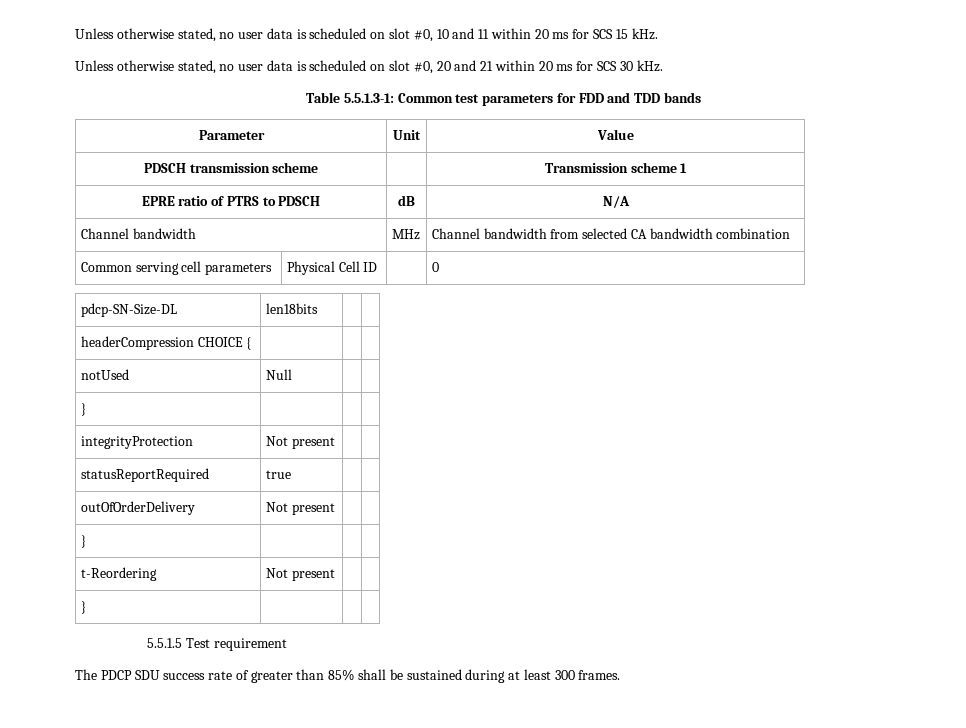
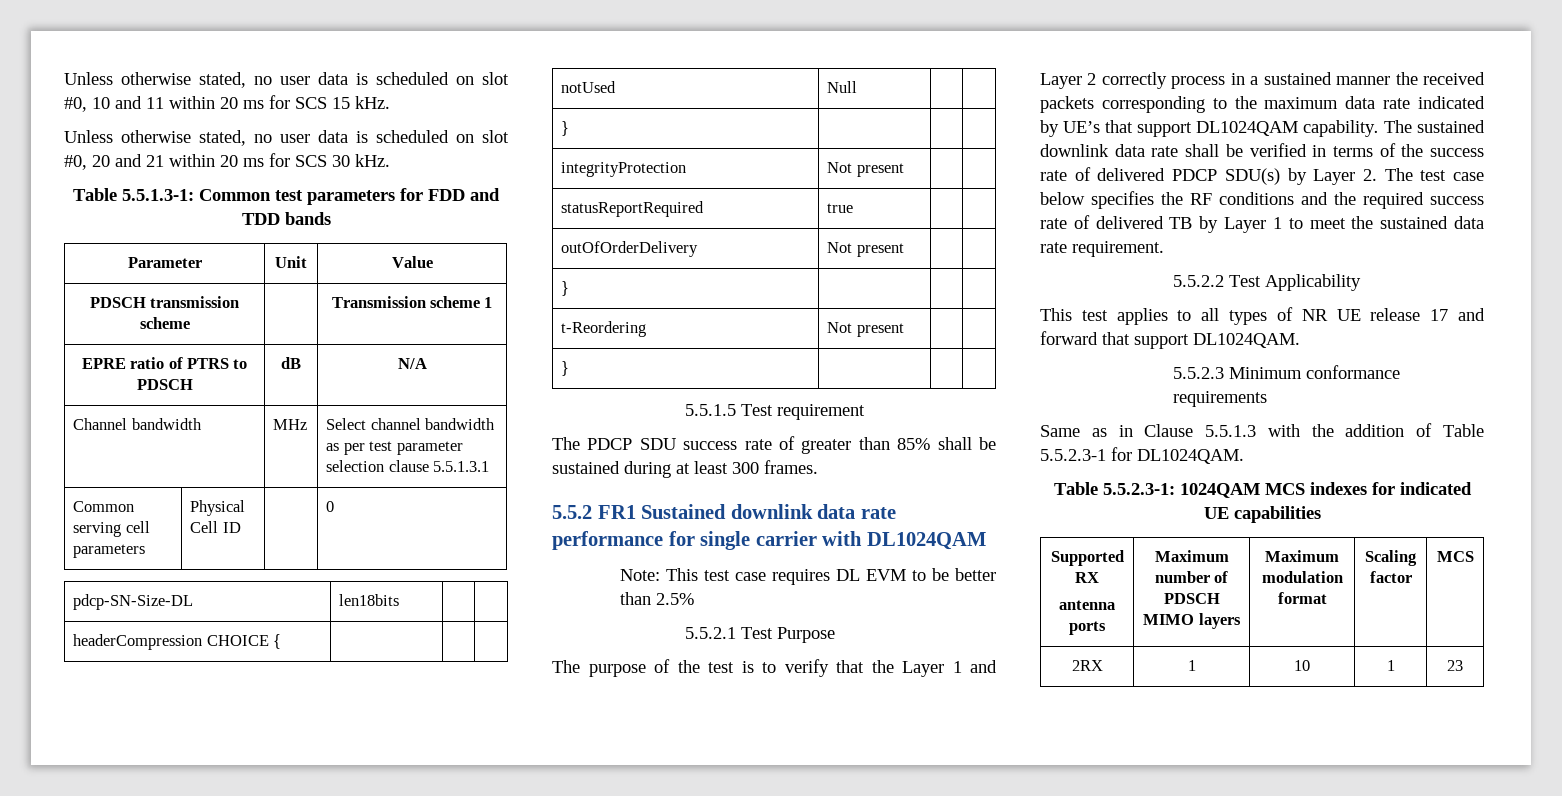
- Channel bandwidth | MHz | Channel bandwidth from selected CA bandwidth combination
+ Channel bandwidth | MHz | Select channel bandwidth as per test parameter selection clause 5.5.1.3.1
+ 5.5.2 FR1 Sustained downlink data rate performance for single carrier with DL1024QAM
+ Note: This test case requires DL EVM to be better than 2.5%
+ 5.5.2.1 Test Purpose
+ The purpose of the test is to verify that the Layer 1 and Layer 2 correctly process in a sustained manner the received packets corresponding to the maximum data rate indicated by UE’s that support DL1024QAM capability. The sustained downlink data rate shall be verified in terms of the success rate of delivered PDCP SDU(s) by Layer 2. The test case below specifies the RF conditions and the required success rate of delivered TB by Layer 1 to meet the sustained data rate requirement.
+ 5.5.2.2 Test Applicability
+ This test applies to all types of NR UE release 17 and forward that support DL1024QAM.
+ 5.5.2.3 Minimum conformance requirements
+ Same as in Clause 5.5.1.3 with the addition of Table 5.5.2.3-1 for DL1024QAM.
+ Table 5.5.2.3-1: 1024QAM MCS indexes for indicated UE capabilities
+ Supported RX
+ antenna ports | Maximum number of PDSCH MIMO layers | Maximum modulation format | Scaling factor | MCS
+ 2RX | 1 | 10 | 1 | 23

